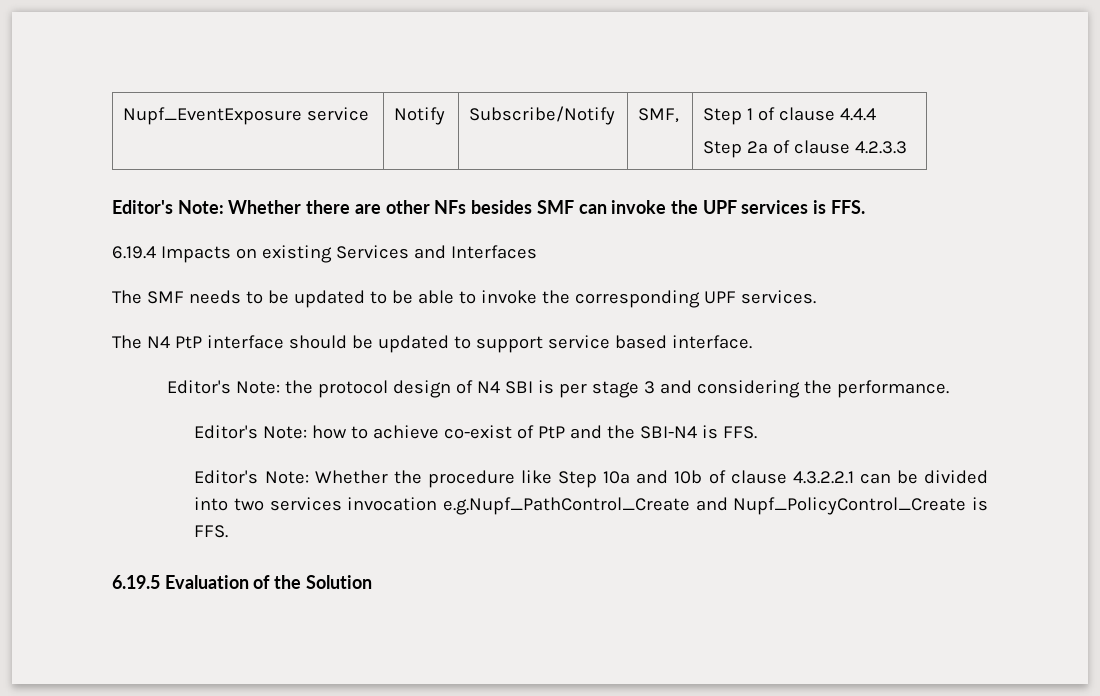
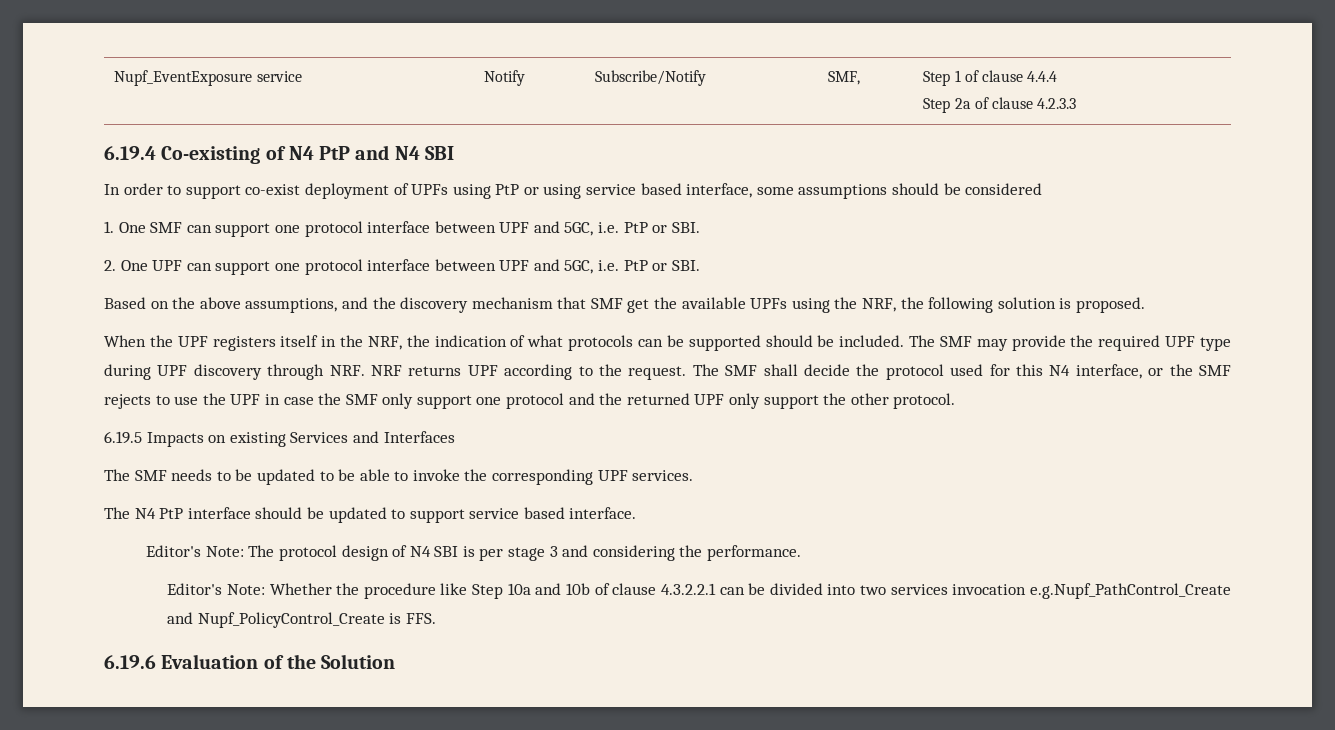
- Editor's Note: Whether there are other NFs besides SMF can invoke the UPF services is FFS.
- 6.19.4 Impacts on existing Services and Interfaces
+ 6.19.4 Co-existing of N4 PtP and N4 SBI
+ In order to support co-exist deployment of UPFs using PtP or using service based interface, some assumptions should be considered
+ 1. One SMF can support one protocol interface between UPF and 5GC, i.e. PtP or SBI.
+ 2. One UPF can support one protocol interface between UPF and 5GC, i.e. PtP or SBI.
+ Based on the above assumptions, and the discovery mechanism that SMF get the available UPFs using the NRF, the following solution is proposed.
+ When the UPF registers itself in the NRF, the indication of what protocols can be supported should be included. The SMF may provide the required UPF type during UPF discovery through NRF. NRF returns UPF according to the request. The SMF shall decide the protocol used for this N4 interface, or the SMF rejects to use the UPF in case the SMF only support one protocol and the returned UPF only support the other protocol.
+ 6.19.5 Impacts on existing Services and Interfaces
- Editor's Note: the protocol design of N4 SBI is per stage 3 and considering the performance.
+ Editor's Note: The protocol design of N4 SBI is per stage 3 and considering the performance.
- Editor's Note: how to achieve co-exist of PtP and the SBI-N4 is FFS.
- 6.19.5 Evaluation of the Solution
+ 6.19.6 Evaluation of the Solution

